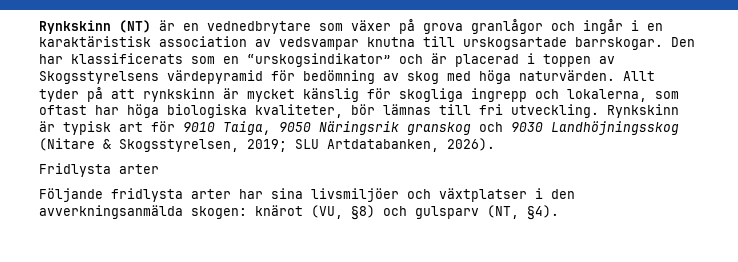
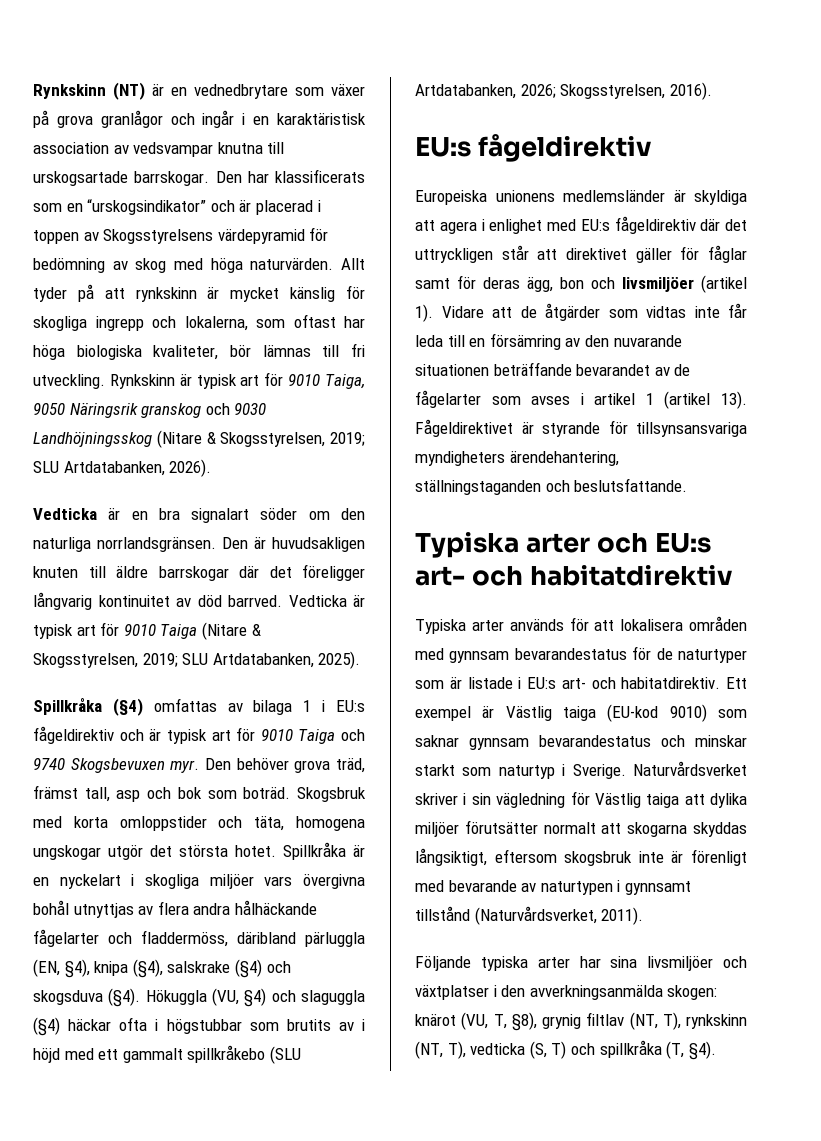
- Fridlysta arter
+ Vedticka är en bra signalart söder om den naturliga norrlandsgränsen. Den är huvudsakligen knuten till äldre barrskogar där det föreligger långvarig kontinuitet av död barrved. Vedticka är typisk art för 9010 Taiga (Nitare & Skogsstyrelsen, 2019; SLU Artdatabanken, 2025).
+ Spillkråka (§4) omfattas av bilaga 1 i EU:s fågeldirektiv och är typisk art för 9010 Taiga och 9740 Skogsbevuxen myr. Den behöver grova träd, främst tall, asp och bok som boträd. Skogsbruk med korta omloppstider och täta, homogena ungskogar utgör det största hotet. Spillkråka är en nyckelart i skogliga miljöer vars övergivna bohål utnyttjas av flera andra hålhäckande fågelarter och fladdermöss, däribland pärluggla (EN, §4), knipa (§4), salskrake (§4) och skogsduva (§4). Hökuggla (VU, §4) och slaguggla (§4) häckar ofta i högstubbar som brutits av i höjd med ett gammalt spillkråkebo (SLU Artdatabanken, 2026; Skogsstyrelsen, 2016).
+ EU:s fågeldirektiv
+ Europeiska unionens medlemsländer är skyldiga att agera i enlighet med EU:s fågeldirektiv där det uttryckligen står att direktivet gäller för fåglar samt för deras ägg, bon och livsmiljöer (artikel 1). Vidare att de åtgärder som vidtas inte får leda till en försämring av den nuvarande situationen beträffande bevarandet av de fågelarter som avses i artikel 1 (artikel 13). Fågeldirektivet är styrande för tillsynsansvariga myndigheters ärendehantering, ställningstaganden och beslutsfattande.
+ Typiska arter och EU:s art- och habitatdirektiv
+ Typiska arter används för att lokalisera områden med gynnsam bevarandestatus för de naturtyper som är listade i EU:s art- och habitatdirektiv. Ett exempel är Västlig taiga (EU-kod 9010) som saknar gynnsam bevarandestatus och minskar starkt som naturtyp i Sverige. Naturvårdsverket skriver i sin vägledning för Västlig taiga att dylika miljöer förutsätter normalt att skogarna skyddas långsiktigt, eftersom skogsbruk inte är förenligt med bevarande av naturtypen i gynnsamt tillstånd (Naturvårdsverket, 2011).
- Följande fridlysta arter har sina livsmiljöer och växtplatser i den avverkningsanmälda skogen: knärot (VU, §8) och gulsparv (NT, §4).
+ Följande typiska arter har sina livsmiljöer och växtplatser i den avverkningsanmälda skogen: knärot (VU, T, §8), grynig filtlav (NT, T), rynkskinn (NT, T), vedticka (S, T) och spillkråka (T, §4).

